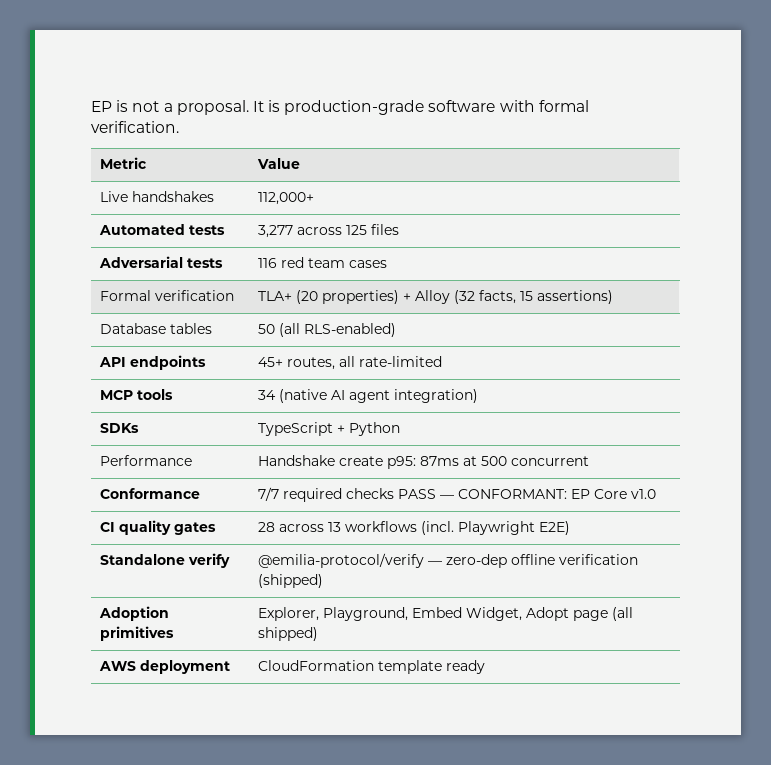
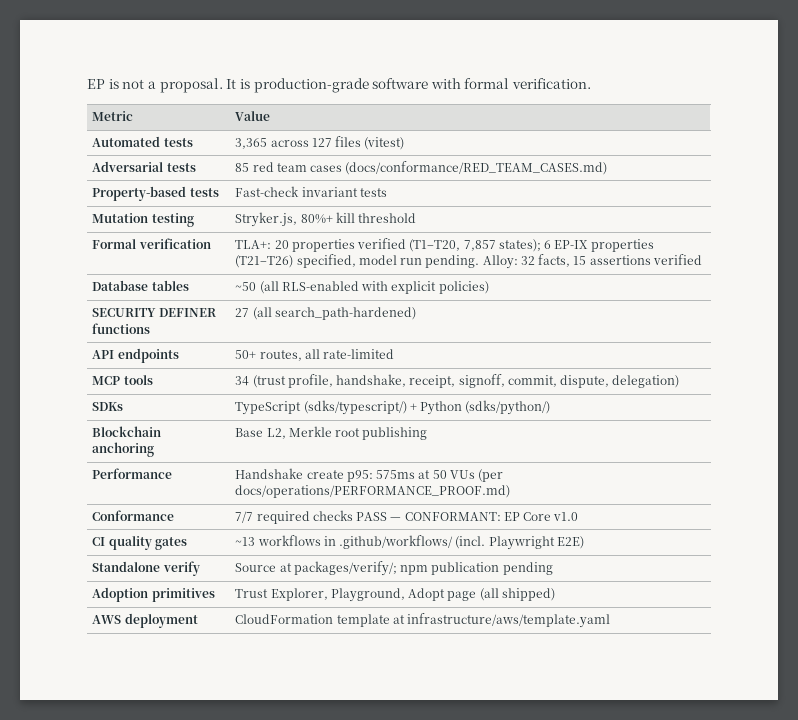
- Live handshakes | 112,000+
- Automated tests | 3,277 across 125 files
+ Automated tests | 3,365 across 127 files (vitest)
- Adversarial tests | 116 red team cases
- Formal verification | TLA+ (20 properties) + Alloy (32 facts, 15 assertions)
- Database tables | 50 (all RLS-enabled)
+ Adversarial tests | 85 red team cases (docs/conformance/RED_TEAM_CASES.md)
+ Property-based tests | Fast-check invariant tests
+ Mutation testing | Stryker.js, 80%+ kill threshold
+ Formal verification | TLA+: 20 properties verified (T1–T20, 7,857 states); 6 EP-IX properties (T21–T26) specified, model run pending. Alloy: 32 facts, 15 assertions verified
+ Database tables | ~50 (all RLS-enabled with explicit policies)
+ SECURITY DEFINER functions | 27 (all search_path-hardened)
- API endpoints | 45+ routes, all rate-limited
+ API endpoints | 50+ routes, all rate-limited
- MCP tools | 34 (native AI agent integration)
+ MCP tools | 34 (trust profile, handshake, receipt, signoff, commit, dispute, delegation)
- SDKs | TypeScript + Python
- Performance | Handshake create p95: 87ms at 500 concurrent
+ SDKs | TypeScript (sdks/typescript/) + Python (sdks/python/)
+ Blockchain anchoring | Base L2, Merkle root publishing
+ Performance | Handshake create p95: 575ms at 50 VUs (per docs/operations/PERFORMANCE_PROOF.md)
- CI quality gates | 28 across 13 workflows (incl. Playwright E2E)
+ CI quality gates | ~13 workflows in .github/workflows/ (incl. Playwright E2E)
- Standalone verify | @emilia-protocol/verify — zero-dep offline verification (shipped)
+ Standalone verify | Source at packages/verify/; npm publication pending
- Adoption primitives | Explorer, Playground, Embed Widget, Adopt page (all shipped)
+ Adoption primitives | Trust Explorer, Playground, Adopt page (all shipped)
- AWS deployment | CloudFormation template ready
+ AWS deployment | CloudFormation template at infrastructure/aws/template.yaml

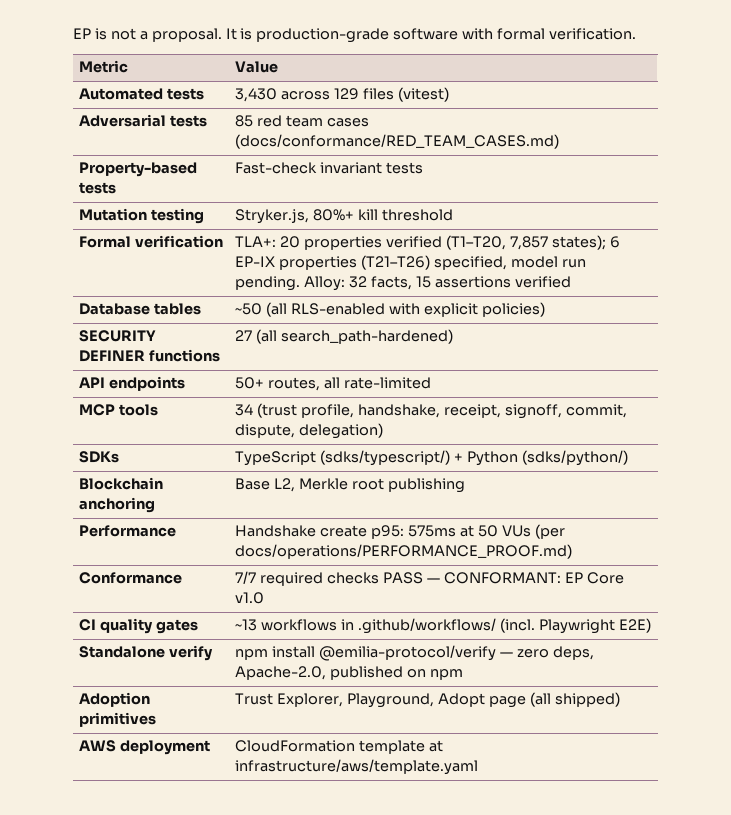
- Automated tests | 3,365 across 127 files (vitest)
+ Automated tests | 3,430 across 129 files (vitest)
- Standalone verify | Source at packages/verify/; npm publication pending
+ Standalone verify | npm install @emilia-protocol/verify — zero deps, Apache-2.0, published on npm

